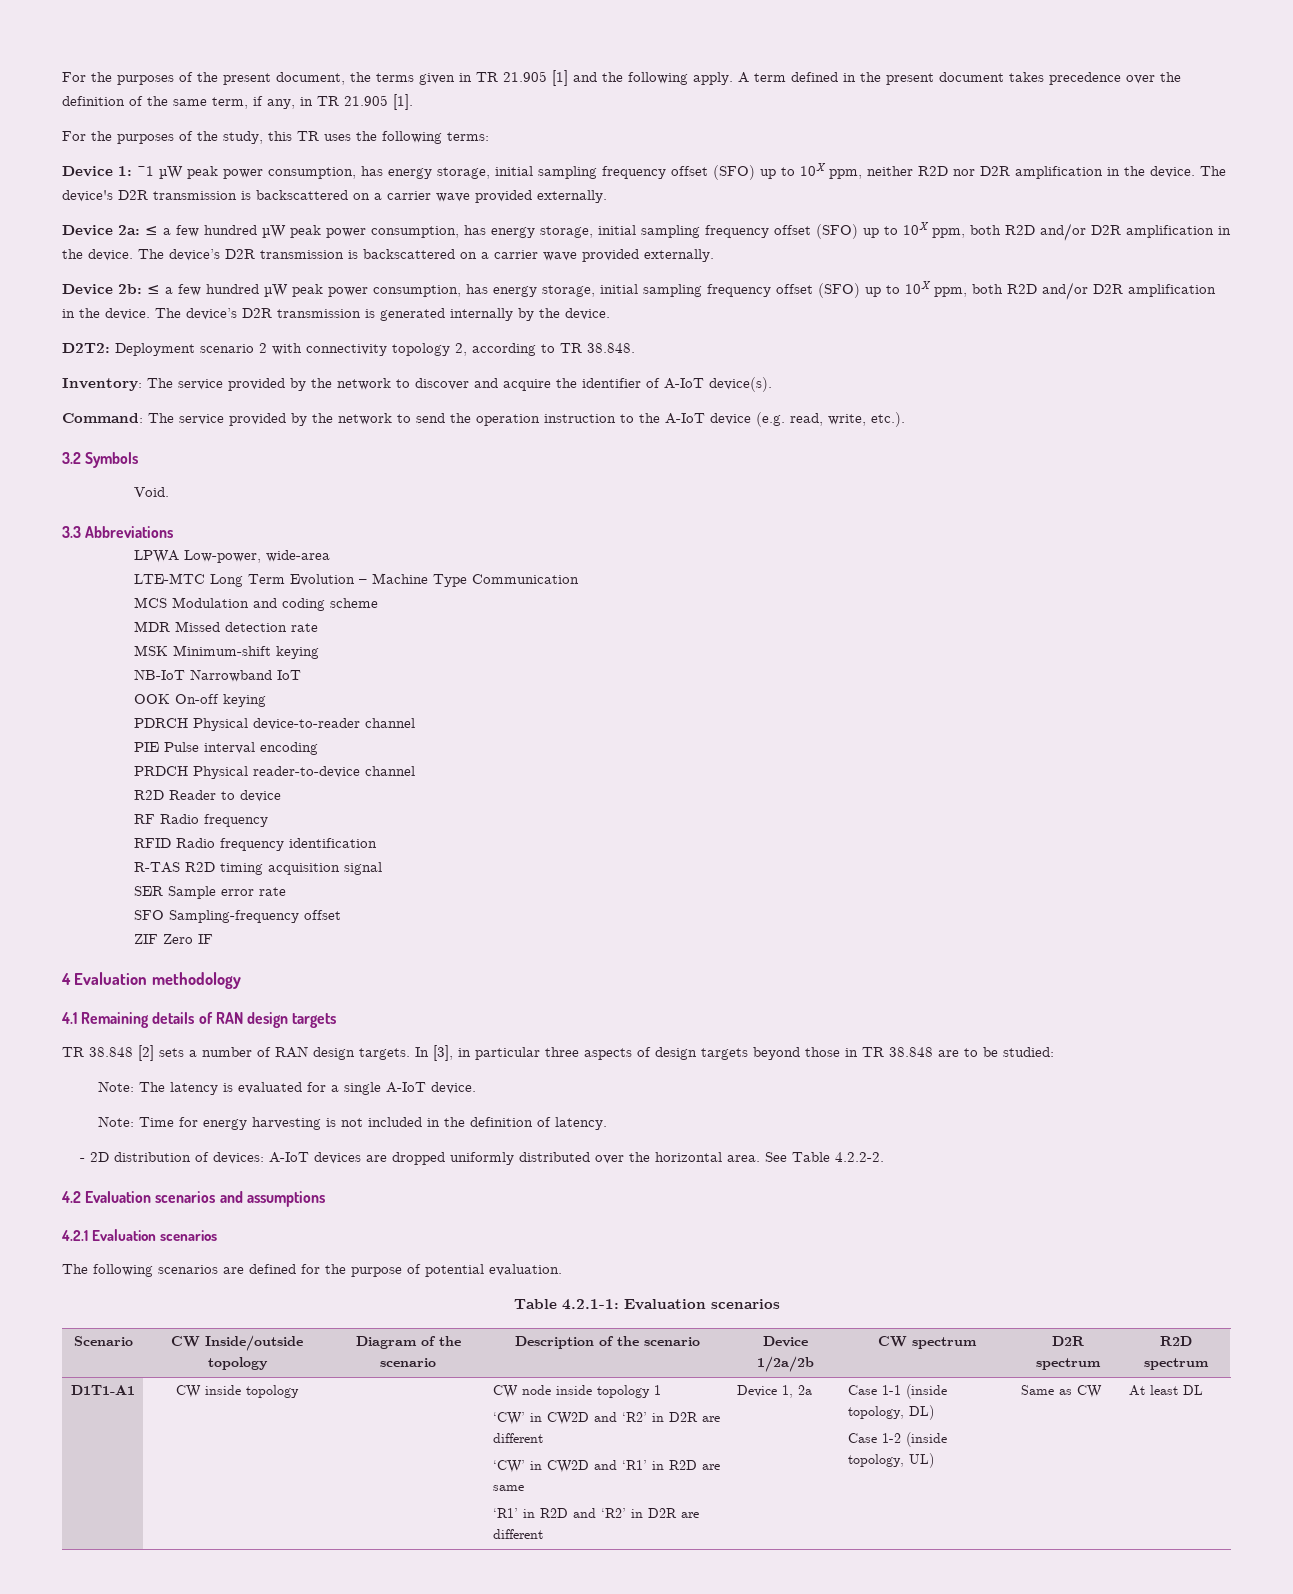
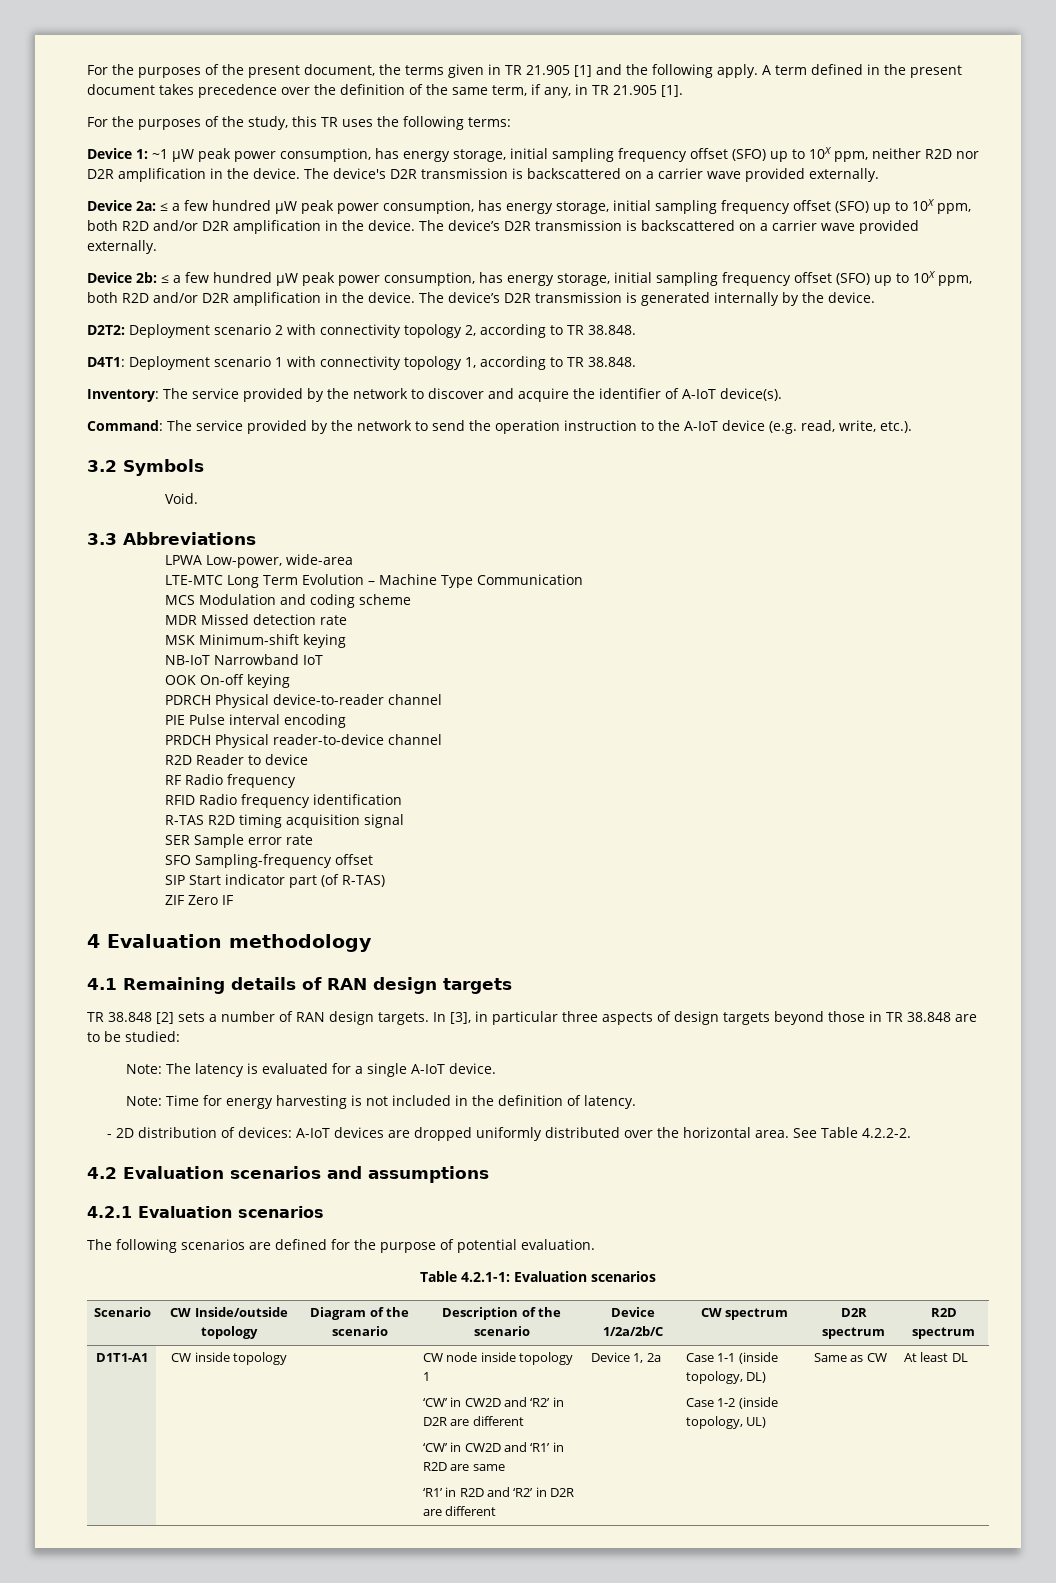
+ D4T1: Deployment scenario 1 with connectivity topology 1, according to TR 38.848.
+ SIP Start indicator part (of R-TAS)
- Scenario | CW Inside/outside topology | Diagram of the scenario | Description of the scenario | Device 1/2a/2b | CW spectrum | D2R spectrum | R2D spectrum
+ Scenario | CW Inside/outside topology | Diagram of the scenario | Description of the scenario | Device 1/2a/2b/C | CW spectrum | D2R spectrum | R2D spectrum

